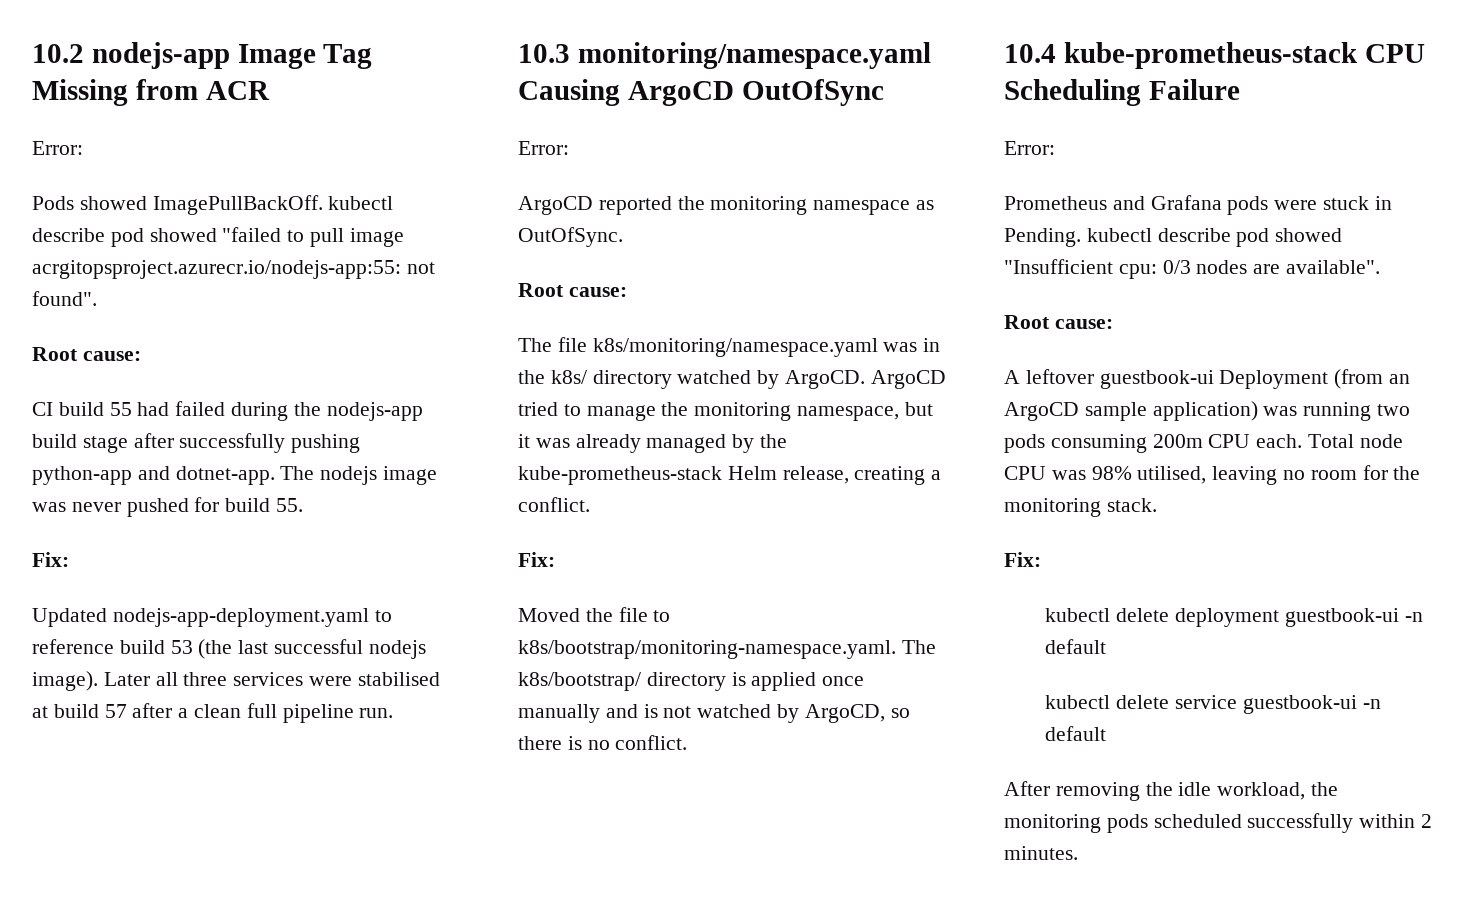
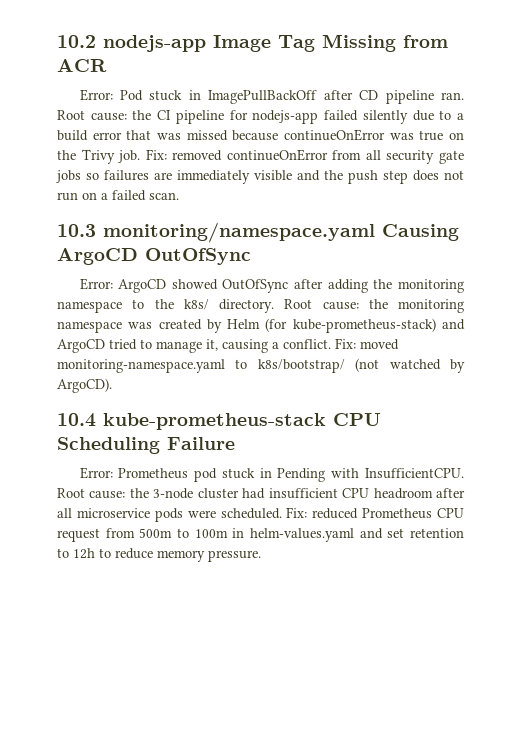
  10.2 nodejs-app Image Tag Missing from ACR
- Error:
- Pods showed ImagePullBackOff. kubectl describe pod showed "failed to pull image acrgitopsproject.azurecr.io/nodejs-app:55: not found".
- Root cause:
- CI build 55 had failed during the nodejs-app build stage after successfully pushing python-app and dotnet-app. The nodejs image was never pushed for build 55.
- Fix:
- Updated nodejs-app-deployment.yaml to reference build 53 (the last successful nodejs image). Later all three services were stabilised at build 57 after a clean full pipeline run.
+ Error: Pod stuck in ImagePullBackOff after CD pipeline ran. Root cause: the CI pipeline for nodejs-app failed silently due to a build error that was missed because continueOnError was true on the Trivy job. Fix: removed continueOnError from all security gate jobs so failures are immediately visible and the push step does not run on a failed scan.
  10.3 monitoring/namespace.yaml Causing ArgoCD OutOfSync
- Error:
- ArgoCD reported the monitoring namespace as OutOfSync.
- Root cause:
- The file k8s/monitoring/namespace.yaml was in the k8s/ directory watched by ArgoCD. ArgoCD tried to manage the monitoring namespace, but it was already managed by the kube-prometheus-stack Helm release, creating a conflict.
- Fix:
- Moved the file to k8s/bootstrap/monitoring-namespace.yaml. The k8s/bootstrap/ directory is applied once manually and is not watched by ArgoCD, so there is no conflict.
+ Error: ArgoCD showed OutOfSync after adding the monitoring namespace to the k8s/ directory. Root cause: the monitoring namespace was created by Helm (for kube-prometheus-stack) and ArgoCD tried to manage it, causing a conflict. Fix: moved monitoring-namespace.yaml to k8s/bootstrap/ (not watched by ArgoCD).
  10.4 kube-prometheus-stack CPU Scheduling Failure
- Error:
- Prometheus and Grafana pods were stuck in Pending. kubectl describe pod showed "Insufficient cpu: 0/3 nodes are available".
- Root cause:
- A leftover guestbook-ui Deployment (from an ArgoCD sample application) was running two pods consuming 200m CPU each. Total node CPU was 98% utilised, leaving no room for the monitoring stack.
- Fix:
- kubectl delete deployment guestbook-ui -n default
- kubectl delete service guestbook-ui -n default
- After removing the idle workload, the monitoring pods scheduled successfully within 2 minutes.
+ Error: Prometheus pod stuck in Pending with InsufficientCPU. Root cause: the 3-node cluster had insufficient CPU headroom after all microservice pods were scheduled. Fix: reduced Prometheus CPU request from 500m to 100m in helm-values.yaml and set retention to 12h to reduce memory pressure.

